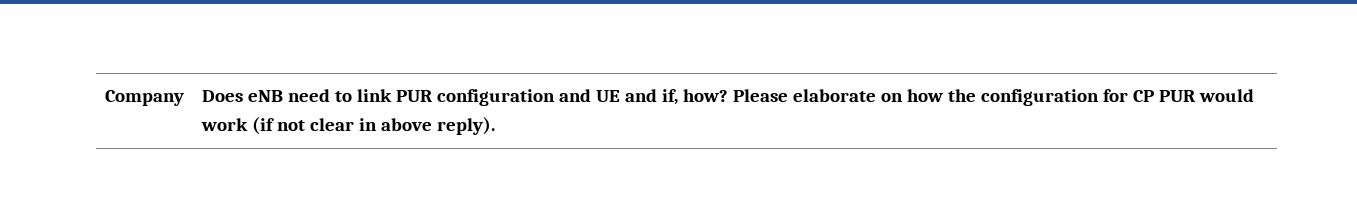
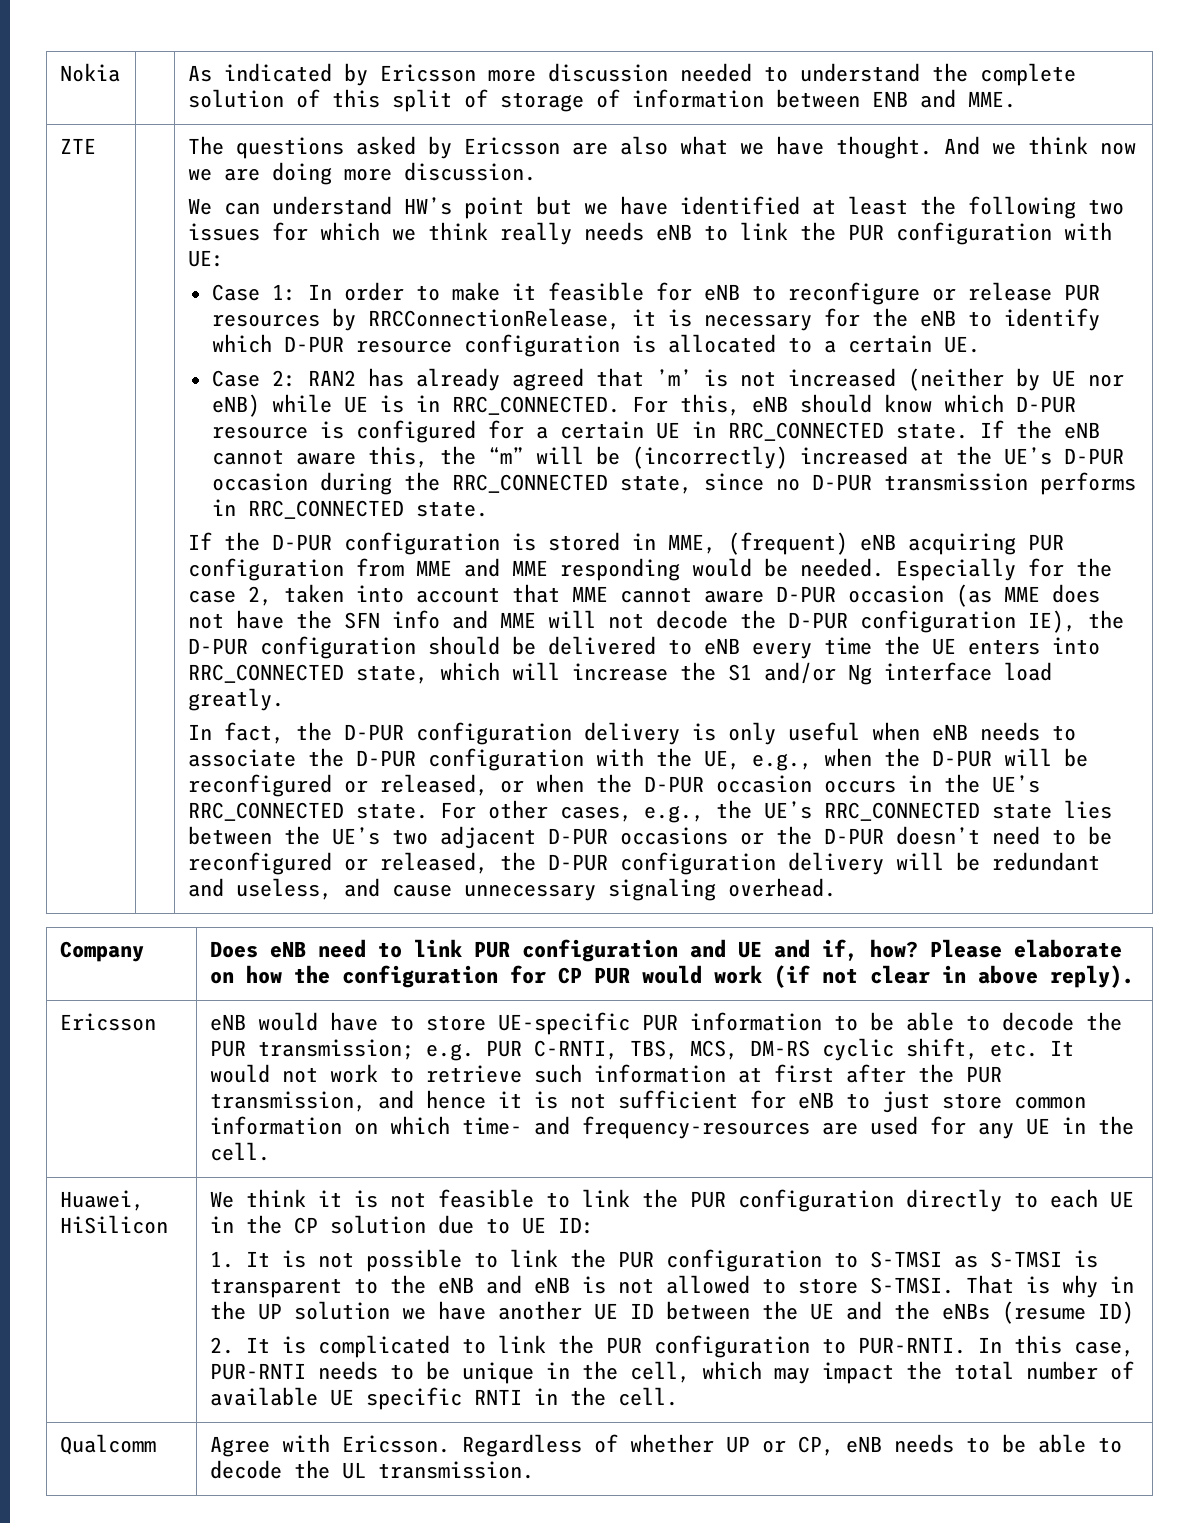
+ Nokia | | As indicated by Ericsson more discussion needed to understand the complete solution of this split of storage of information between ENB and MME.
+ ZTE | | The questions asked by Ericsson are also what we have thought. And we think now we are doing more discussion.
+ We can understand HW’s point but we have identified at least the following two issues for which we think really needs eNB to link the PUR configuration with UE:
+ Case 1: In order to make it feasible for eNB to reconfigure or release PUR resources by RRCConnectionRelease, it is necessary for the eNB to identify which D-PUR resource configuration is allocated to a certain UE.
+ Case 2: RAN2 has already agreed that ’m’ is not increased (neither by UE nor eNB) while UE is in RRC_CONNECTED. For this, eNB should know which D-PUR resource is configured for a certain UE in RRC_CONNECTED state. If the eNB cannot aware this, the “m” will be (incorrectly) increased at the UE’s D-PUR occasion during the RRC_CONNECTED state, since no D-PUR transmission performs in RRC_CONNECTED state.
+ If the D-PUR configuration is stored in MME, (frequent) eNB acquiring PUR configuration from MME and MME responding would be needed. Especially for the case 2, taken into account that MME cannot aware D-PUR occasion (as MME does not have the SFN info and MME will not decode the D-PUR configuration IE), the D-PUR configuration should be delivered to eNB every time the UE enters into RRC_CONNECTED state, which will increase the S1 and/or Ng interface load greatly.
+ In fact, the D-PUR configuration delivery is only useful when eNB needs to associate the D-PUR configuration with the UE, e.g., when the D-PUR will be reconfigured or released, or when the D-PUR occasion occurs in the UE’s RRC_CONNECTED state. For other cases, e.g., the UE’s RRC_CONNECTED state lies between the UE’s two adjacent D-PUR occasions or the D-PUR doesn’t need to be reconfigured or released, the D-PUR configuration delivery will be redundant and useless, and cause unnecessary signaling overhead.
+ Ericsson | eNB would have to store UE-specific PUR information to be able to decode the PUR transmission; e.g. PUR C-RNTI, TBS, MCS, DM-RS cyclic shift, etc. It would not work to retrieve such information at first after the PUR transmission, and hence it is not sufficient for eNB to just store common information on which time- and frequency-resources are used for any UE in the cell.
+ Huawei, HiSilicon | We think it is not feasible to link the PUR configuration directly to each UE in the CP solution due to UE ID:
+ 1. It is not possible to link the PUR configuration to S-TMSI as S-TMSI is transparent to the eNB and eNB is not allowed to store S-TMSI. That is why in the UP solution we have another UE ID between the UE and the eNBs (resume ID)
+ 2. It is complicated to link the PUR configuration to PUR-RNTI. In this case, PUR-RNTI needs to be unique in the cell, which may impact the total number of available UE specific RNTI in the cell.
+ Qualcomm | Agree with Ericsson. Regardless of whether UP or CP, eNB needs to be able to decode the UL transmission.

